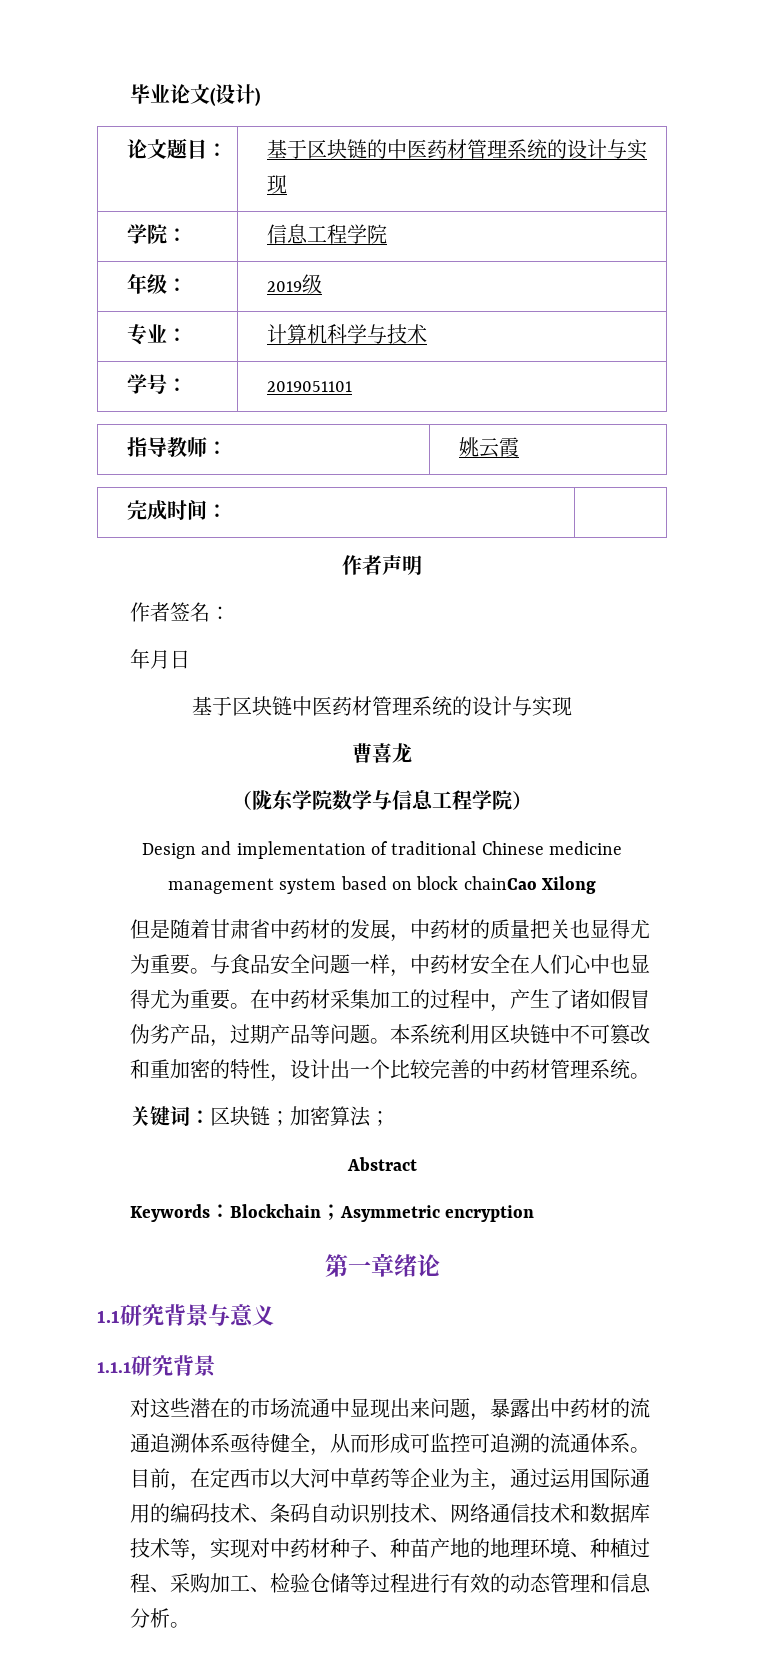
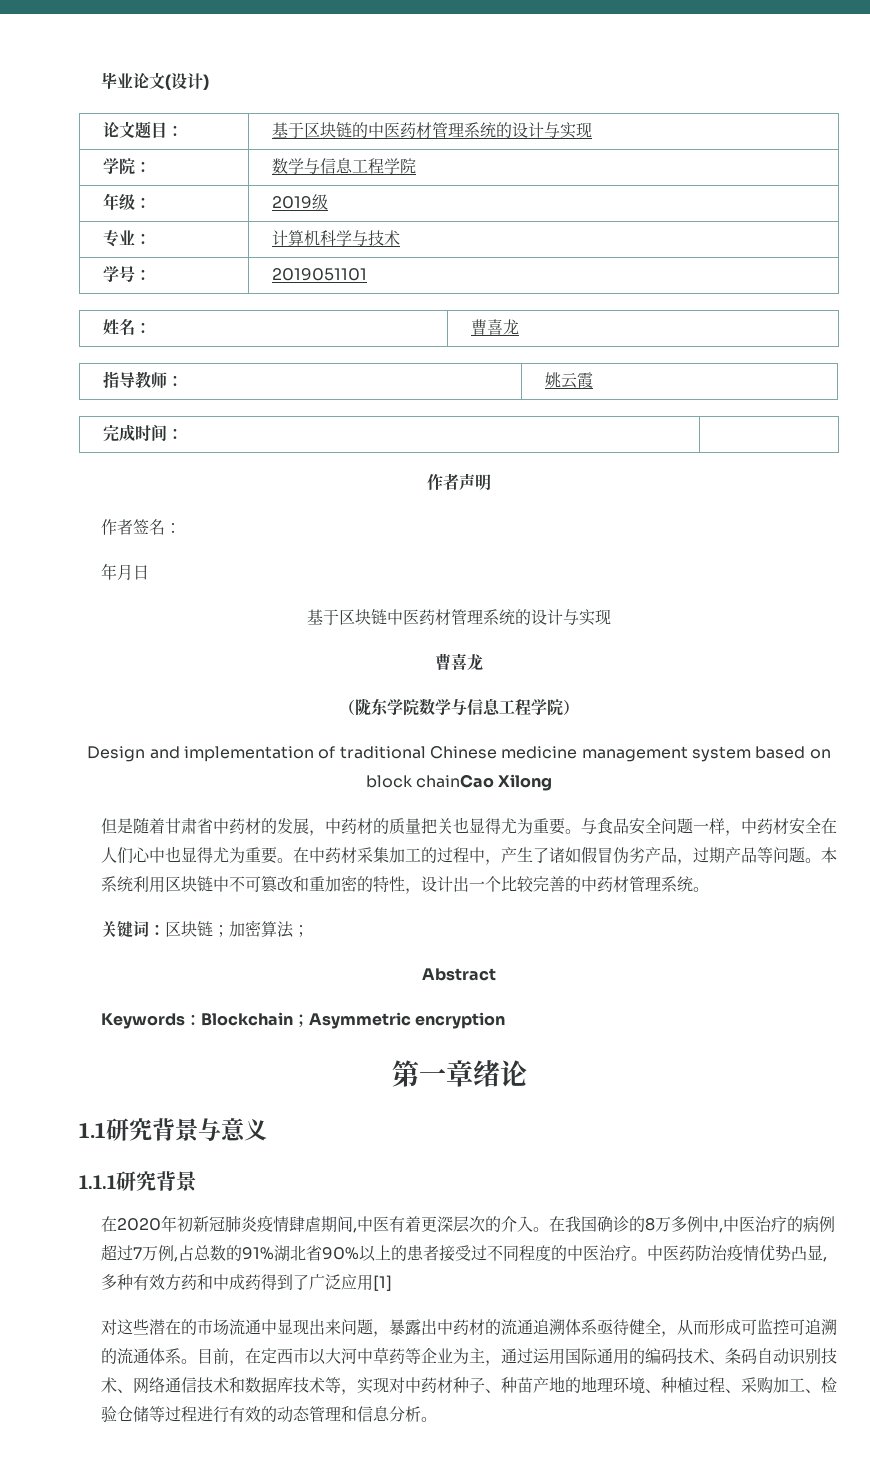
- 学院： | 信息工程学院
+ 学院： | 数学与信息工程学院
+ 姓名： | 曹喜龙
+ 在2020年初新冠肺炎疫情肆虐期间,中医有着更深层次的介入。在我国确诊的8万多例中,中医治疗的病例超过7万例,占总数的91%湖北省90%以上的患者接受过不同程度的中医治疗。中医药防治疫情优势凸显,多种有效方药和中成药得到了广泛应用[1]

